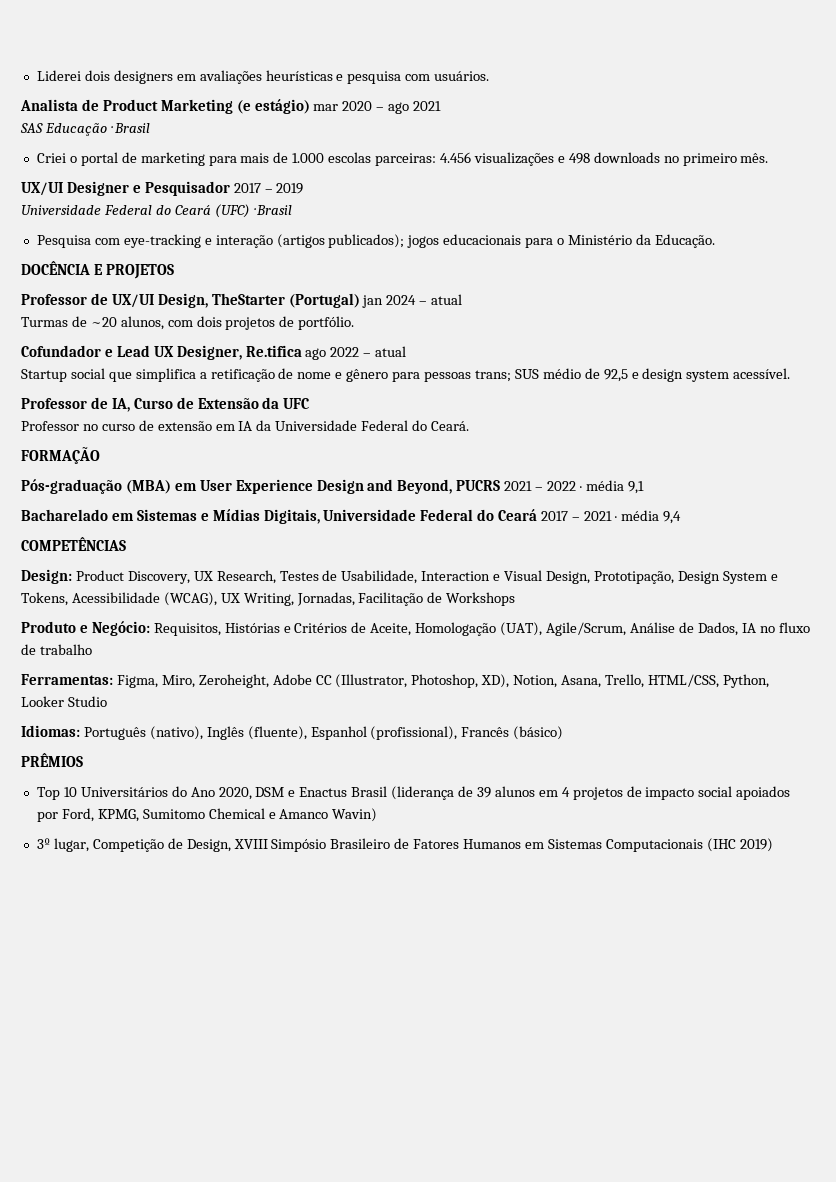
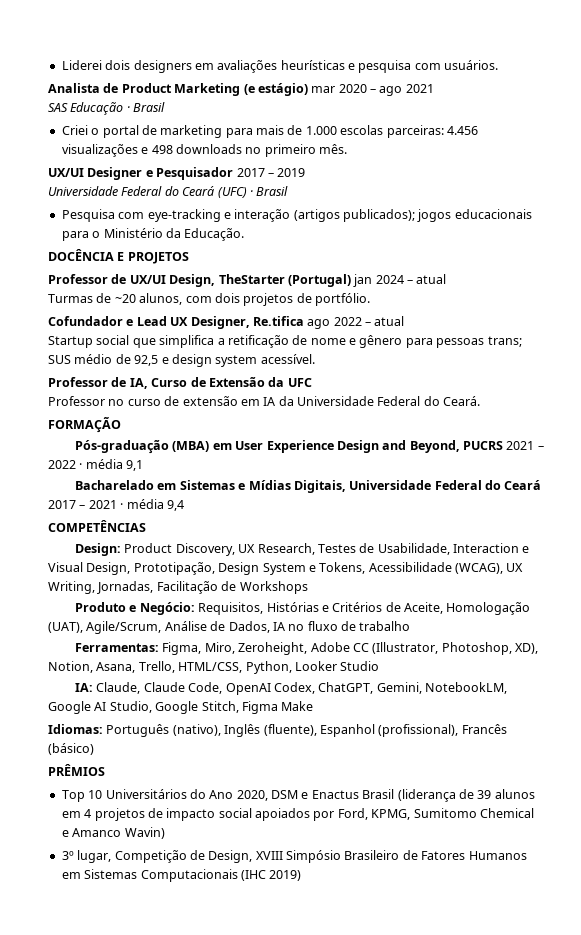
+ IA: Claude, Claude Code, OpenAI Codex, ChatGPT, Gemini, NotebookLM, Google AI Studio, Google Stitch, Figma Make

